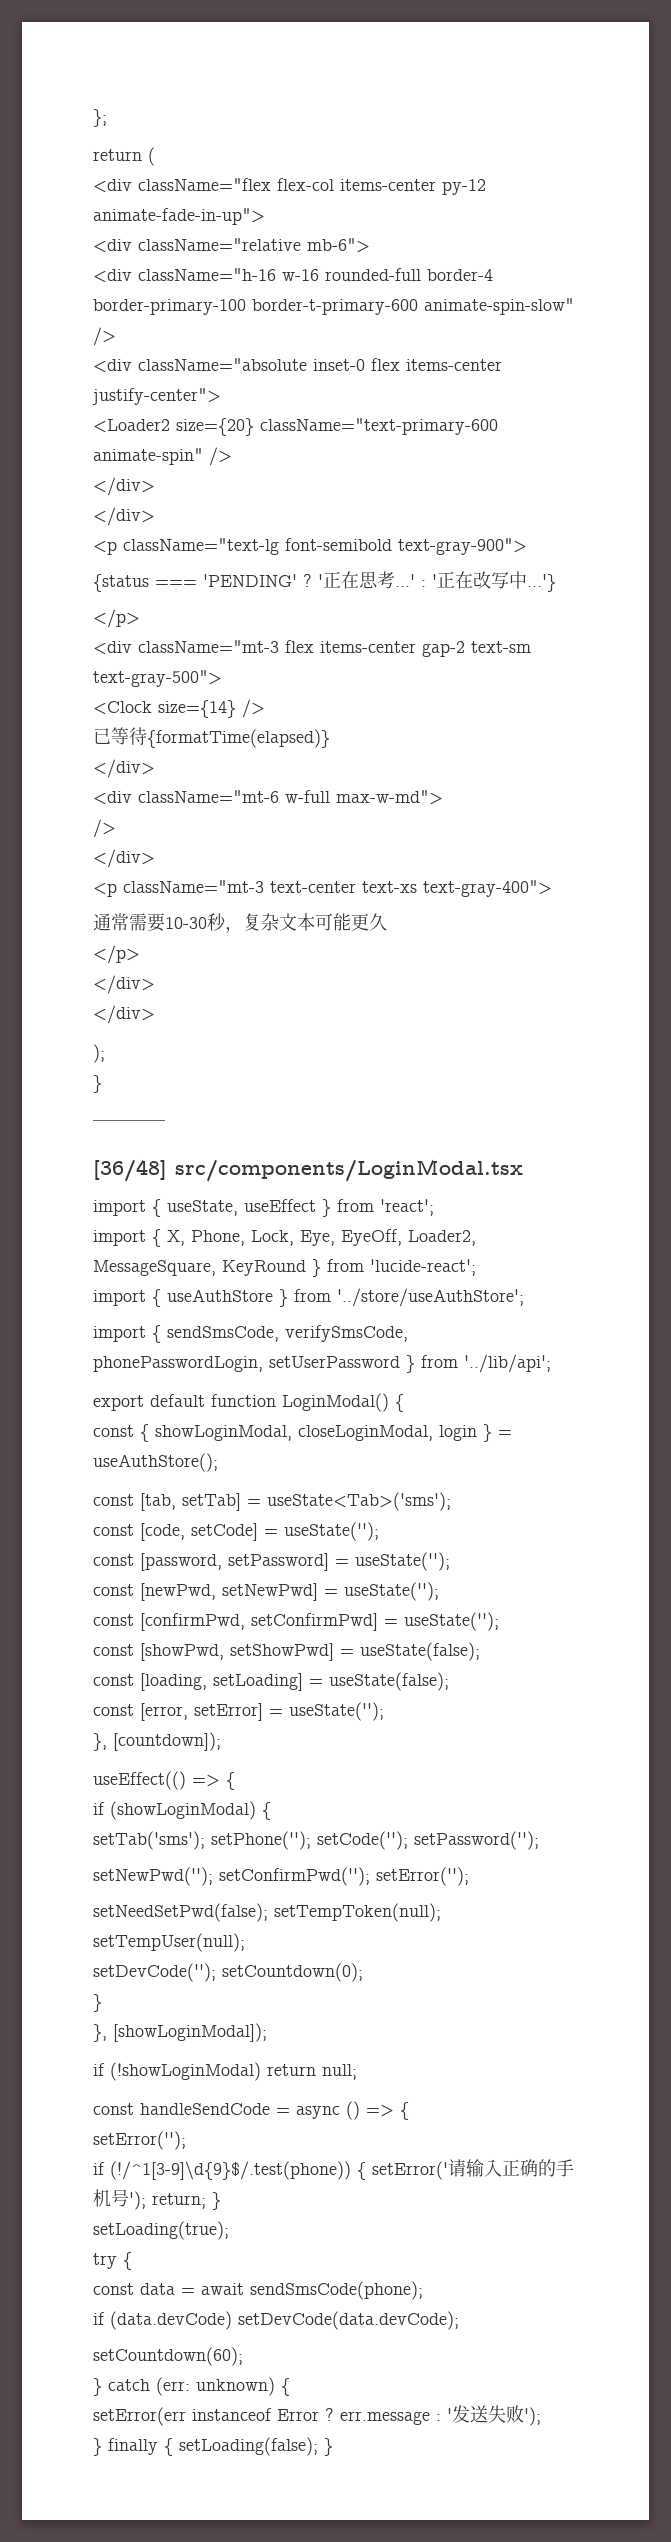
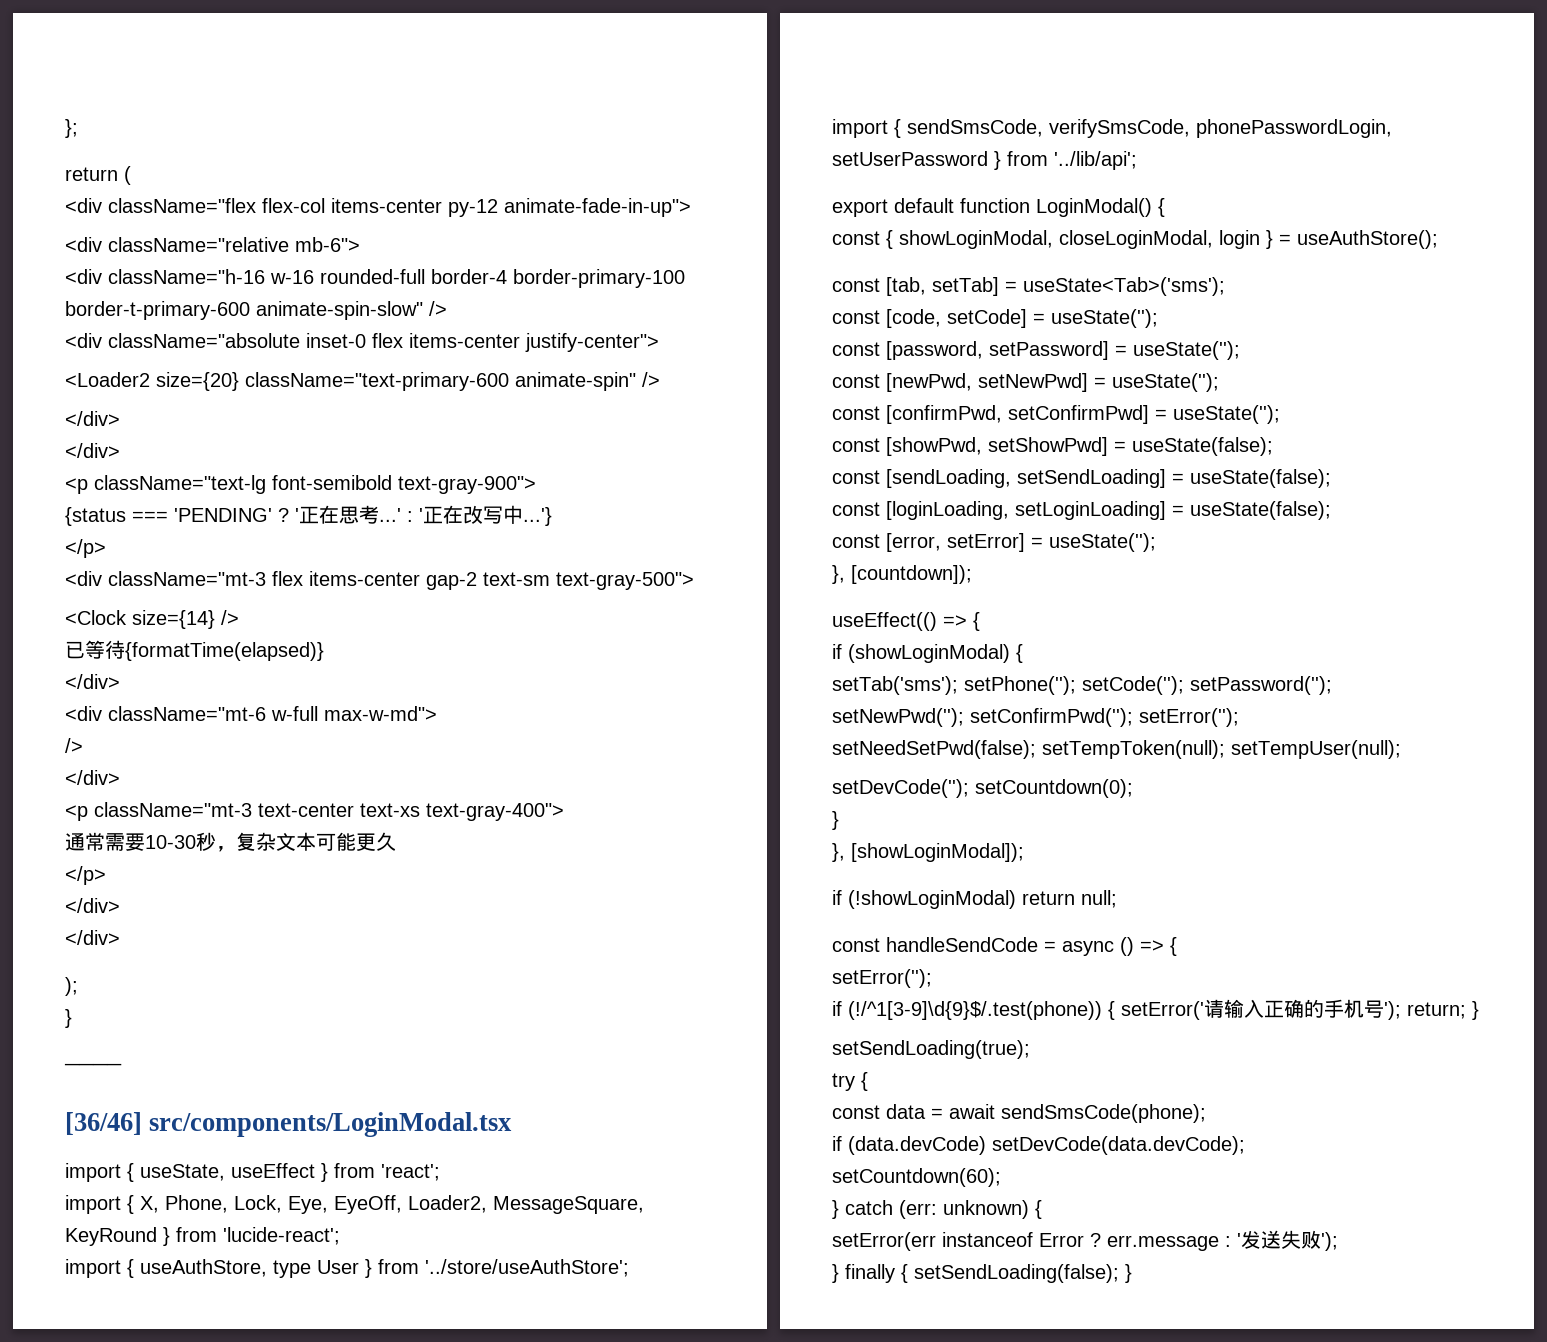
- [36/48] src/components/LoginModal.tsx
+ [36/46] src/components/LoginModal.tsx
- import { useAuthStore } from '../store/useAuthStore';
+ import { useAuthStore, type User } from '../store/useAuthStore';
- const [loading, setLoading] = useState(false);
+ const [sendLoading, setSendLoading] = useState(false);
+ const [loginLoading, setLoginLoading] = useState(false);
- setLoading(true);
+ setSendLoading(true);
- } finally { setLoading(false); }
+ } finally { setSendLoading(false); }

